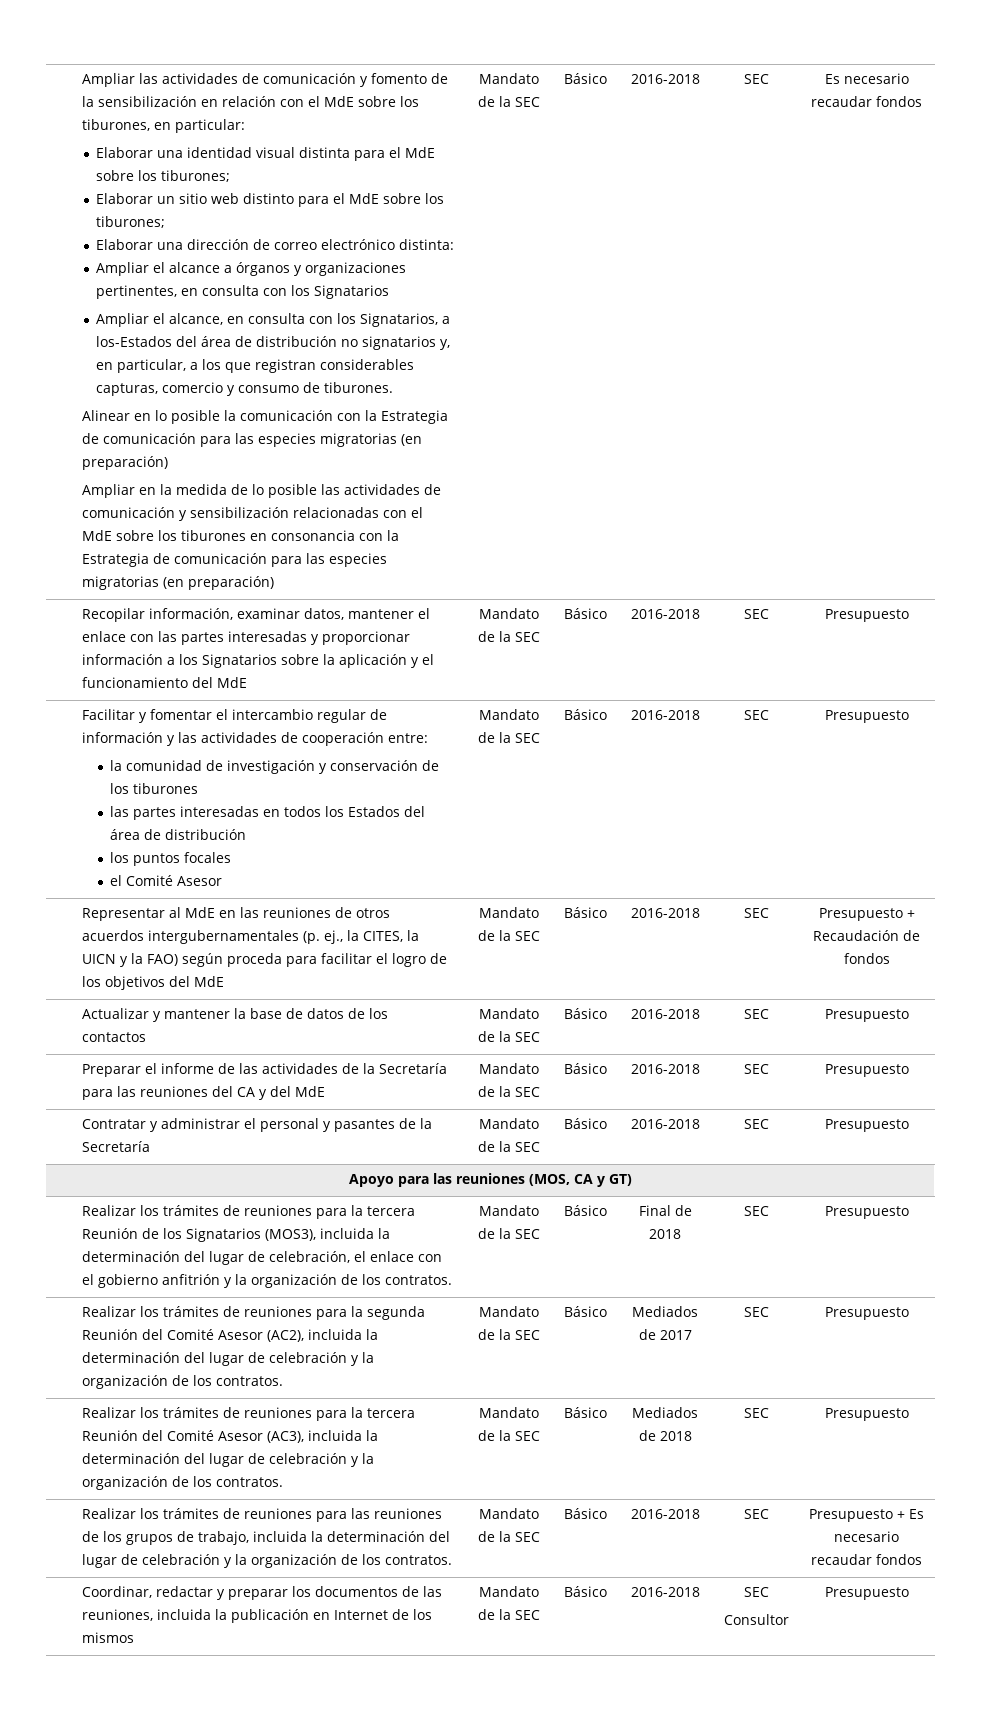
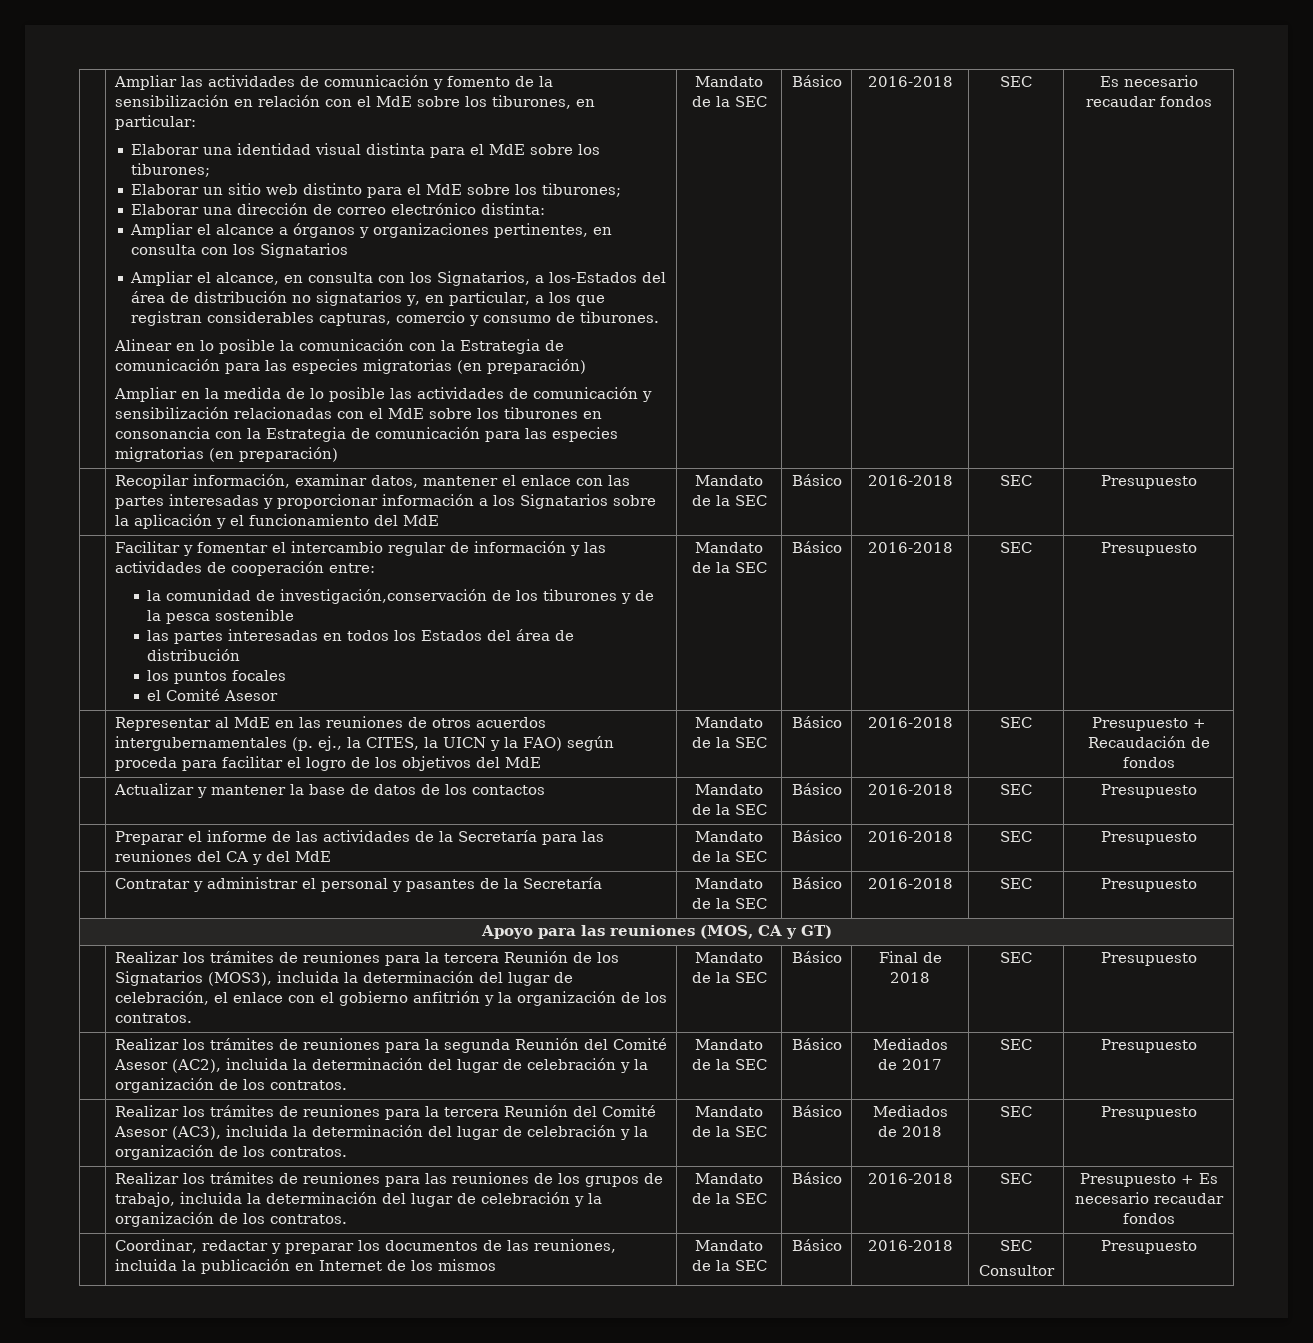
- la comunidad de investigación y conservación de los tiburones
+ la comunidad de investigación,conservación de los tiburones y de la pesca sostenible

